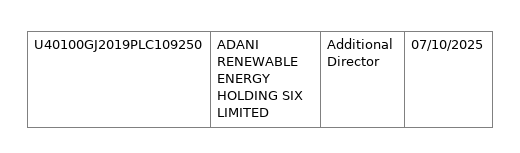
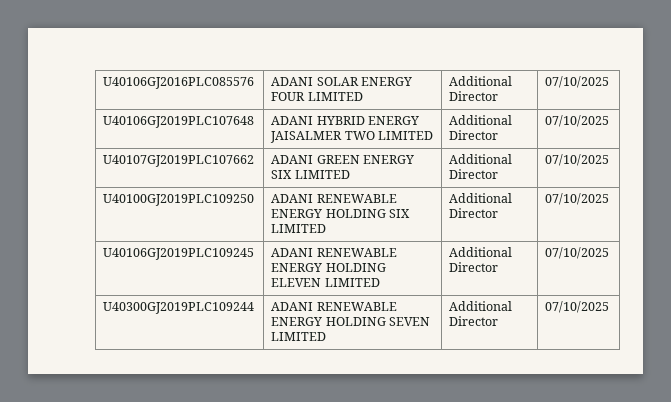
+ U40106GJ2016PLC085576 | ADANI SOLAR ENERGY FOUR LIMITED | Additional Director | 07/10/2025
+ U40106GJ2019PLC107648 | ADANI HYBRID ENERGY JAISALMER TWO LIMITED | Additional Director | 07/10/2025
+ U40107GJ2019PLC107662 | ADANI GREEN ENERGY SIX LIMITED | Additional Director | 07/10/2025
+ U40106GJ2019PLC109245 | ADANI RENEWABLE ENERGY HOLDING ELEVEN LIMITED | Additional Director | 07/10/2025
+ U40300GJ2019PLC109244 | ADANI RENEWABLE ENERGY HOLDING SEVEN LIMITED | Additional Director | 07/10/2025

